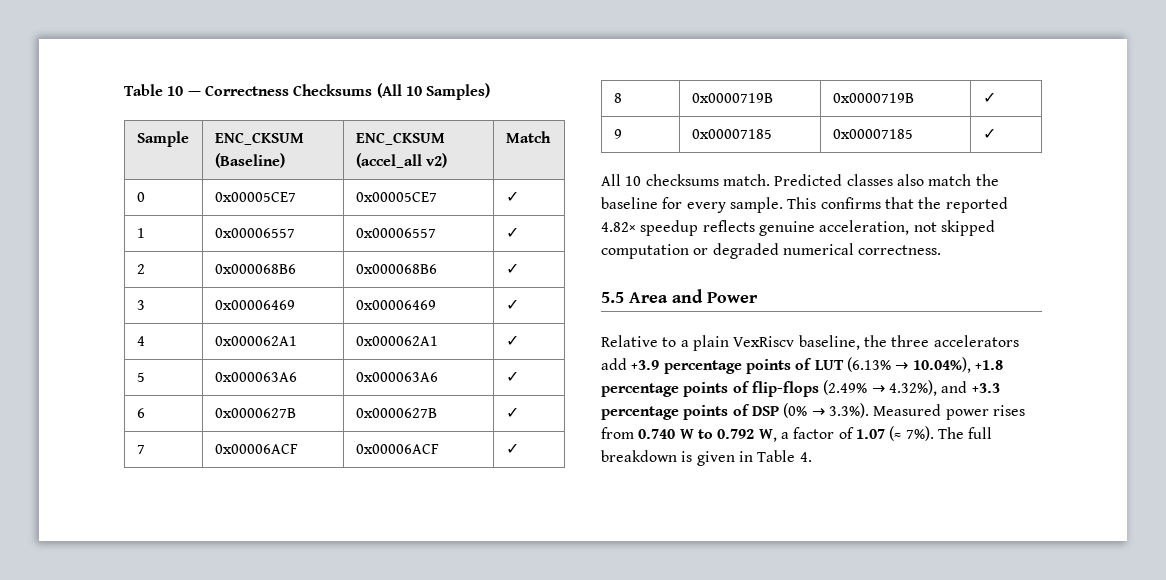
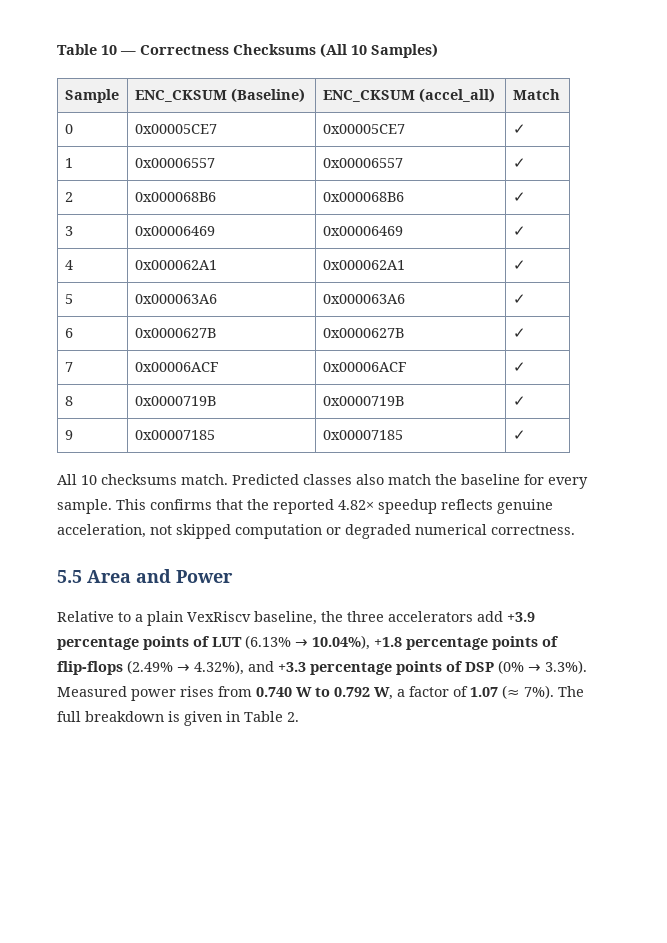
- Sample | ENC_CKSUM (Baseline) | ENC_CKSUM (accel_all v2) | Match
+ Sample | ENC_CKSUM (Baseline) | ENC_CKSUM (accel_all) | Match
- The full breakdown is given in Table 4.
+ The full breakdown is given in Table 2.

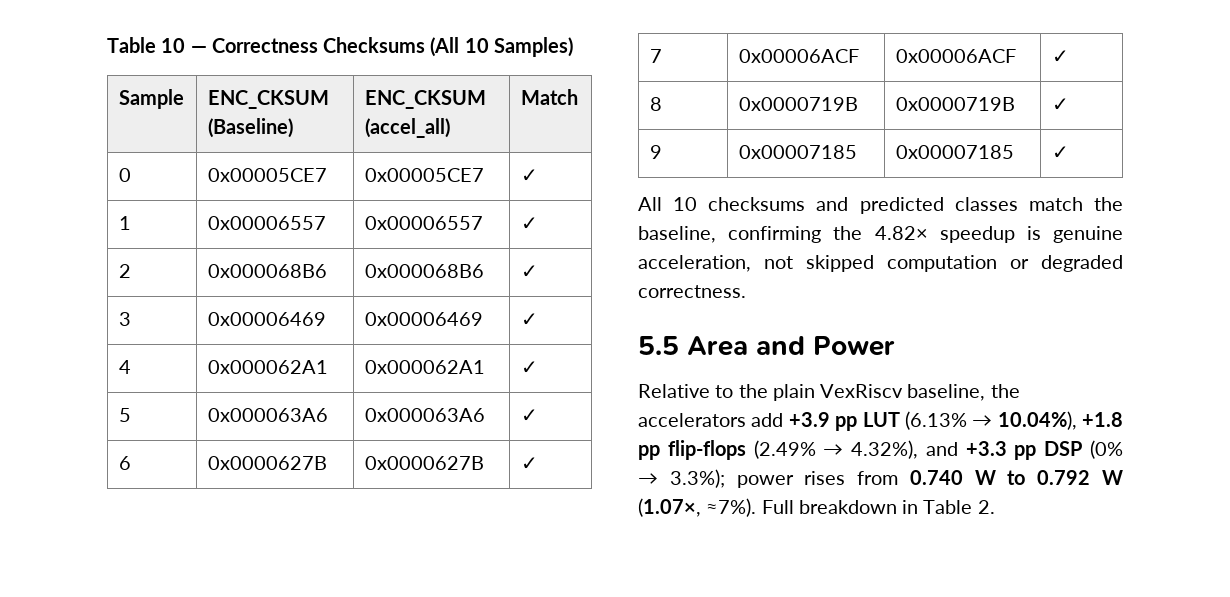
- All 10 checksums match. Predicted classes also match the baseline for every sample. This confirms that the reported 4.82× speedup reflects genuine acceleration, not skipped computation or degraded numerical correctness.
+ All 10 checksums and predicted classes match the baseline, confirming the 4.82× speedup is genuine acceleration, not skipped computation or degraded correctness.
- Relative to a plain VexRiscv baseline, the three accelerators add +3.9 percentage points of LUT (6.13% → 10.04%), +1.8 percentage points of flip-flops (2.49% → 4.32%), and +3.3 percentage points of DSP (0% → 3.3%). Measured power rises from 0.740 W to 0.792 W, a factor of 1.07 (≈ 7%). The full breakdown is given in Table 2.
+ Relative to the plain VexRiscv baseline, the accelerators add +3.9 pp LUT (6.13% → 10.04%), +1.8 pp flip-flops (2.49% → 4.32%), and +3.3 pp DSP (0% → 3.3%); power rises from 0.740 W to 0.792 W (1.07×, ≈7%). Full breakdown in Table 2.

